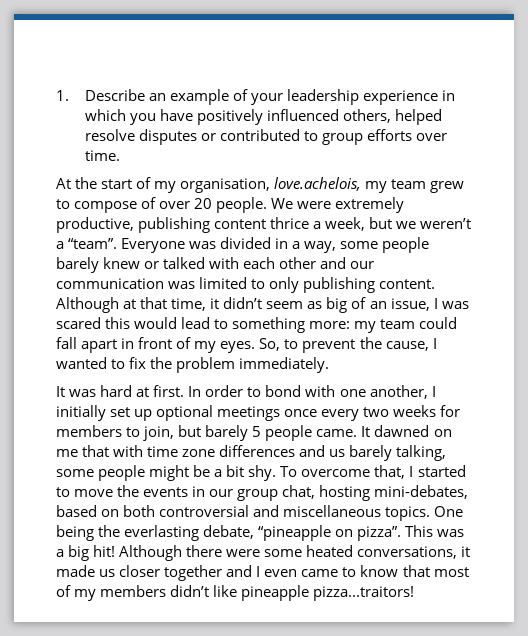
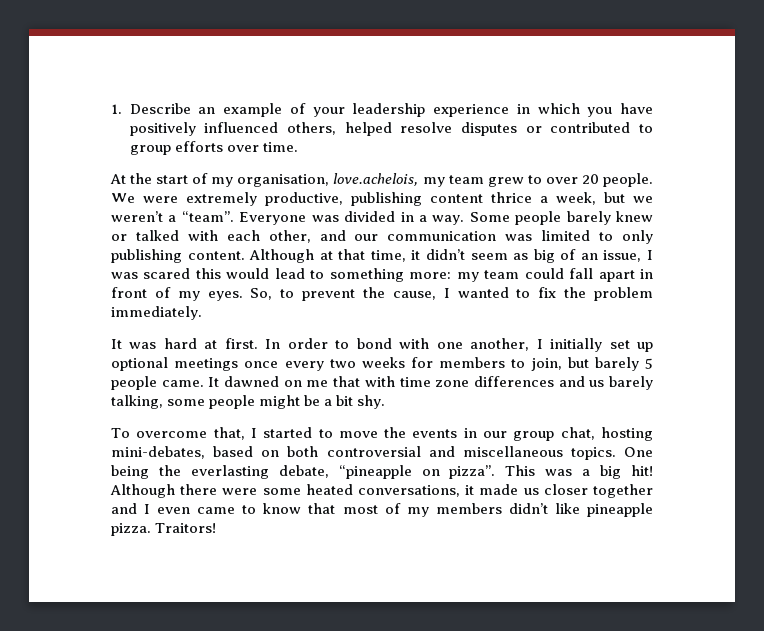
- At the start of my organisation, love.achelois, my team grew to compose of over 20 people.
+ At the start of my organisation, love.achelois, my team grew to over 20 people.
- Everyone was divided in a way, some people barely knew or talked with each other and our communication was limited to only publishing content.
+ Everyone was divided in a way. Some people barely knew or talked with each other, and our communication was limited to only publishing content.
- It dawned on me that with time zone differences and us barely talking, some people might be a bit shy. To overcome that, I started to move the events in our group chat, hosting mini-debates, based on both controversial and miscellaneous topics.
+ It dawned on me that with time zone differences and us barely talking, some people might be a bit shy.
+ To overcome that, I started to move the events in our group chat, hosting mini-debates, based on both controversial and miscellaneous topics.
- Although there were some heated conversations, it made us closer together and I even came to know that most of my members didn’t like pineapple pizza...traitors!
+ Although there were some heated conversations, it made us closer together and I even came to know that most of my members didn’t like pineapple pizza. Traitors!

